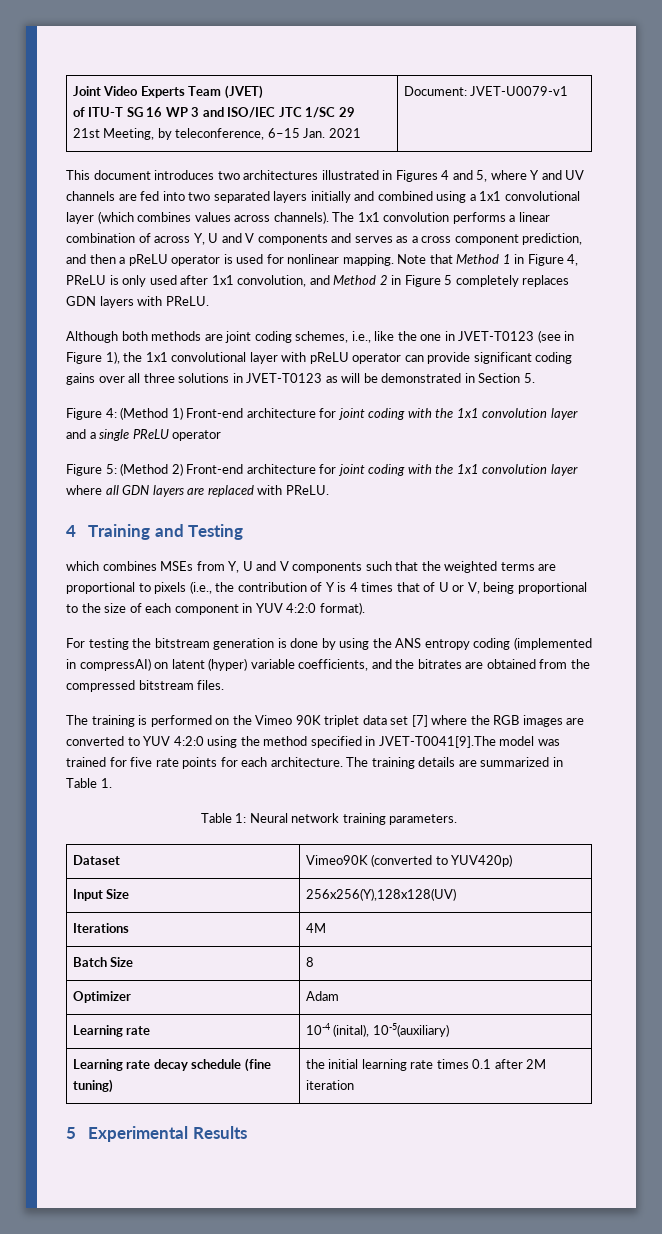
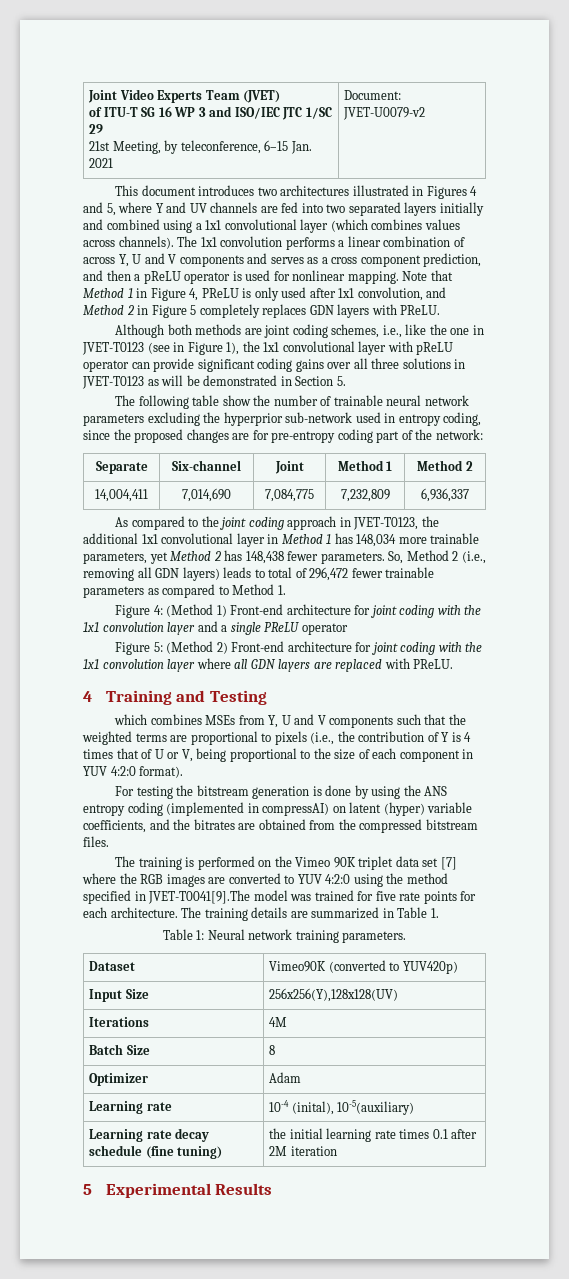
  Joint Video Experts Team (JVET)
  of ITU-T SG 16 WP 3 and ISO/IEC JTC 1/SC 29
- 21st Meeting, by teleconference, 6–15 Jan. 2021 | Document: JVET-U0079-v1
+ 21st Meeting, by teleconference, 6–15 Jan. 2021 | Document: JVET-U0079-v2
+ The following table show the number of trainable neural network parameters excluding the hyperprior sub-network used in entropy coding, since the proposed changes are for pre-entropy coding part of the network:
+ Separate | Six-channel | Joint | Method 1 | Method 2
+ 14,004,411 | 7,014,690 | 7,084,775 | 7,232,809 | 6,936,337
+ As compared to the joint coding approach in JVET-T0123, the additional 1x1 convolutional layer in Method 1 has 148,034 more trainable parameters, yet Method 2 has 148,438 fewer parameters. So, Method 2 (i.e., removing all GDN layers) leads to total of 296,472 fewer trainable parameters as compared to Method 1.

